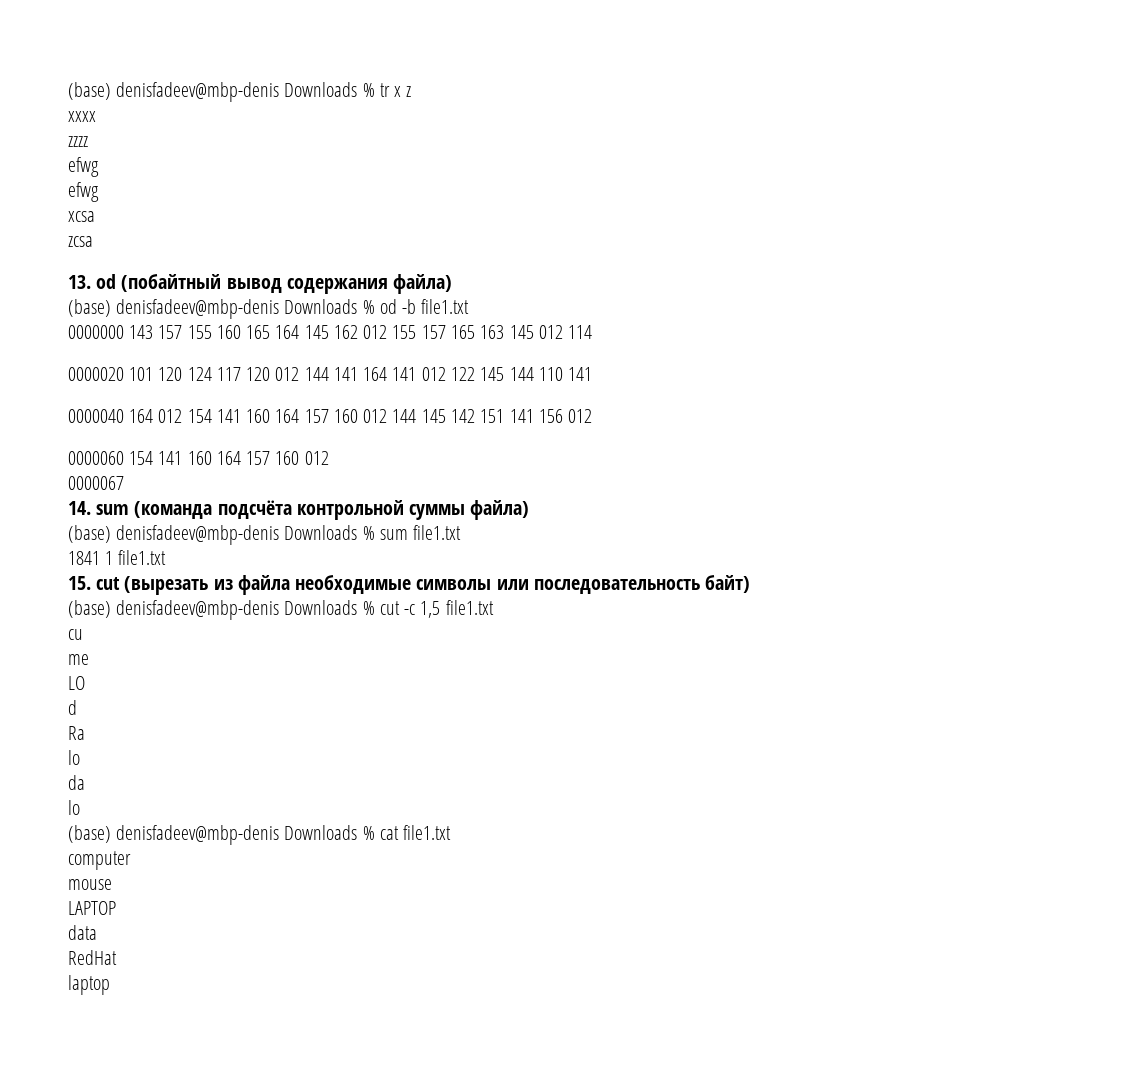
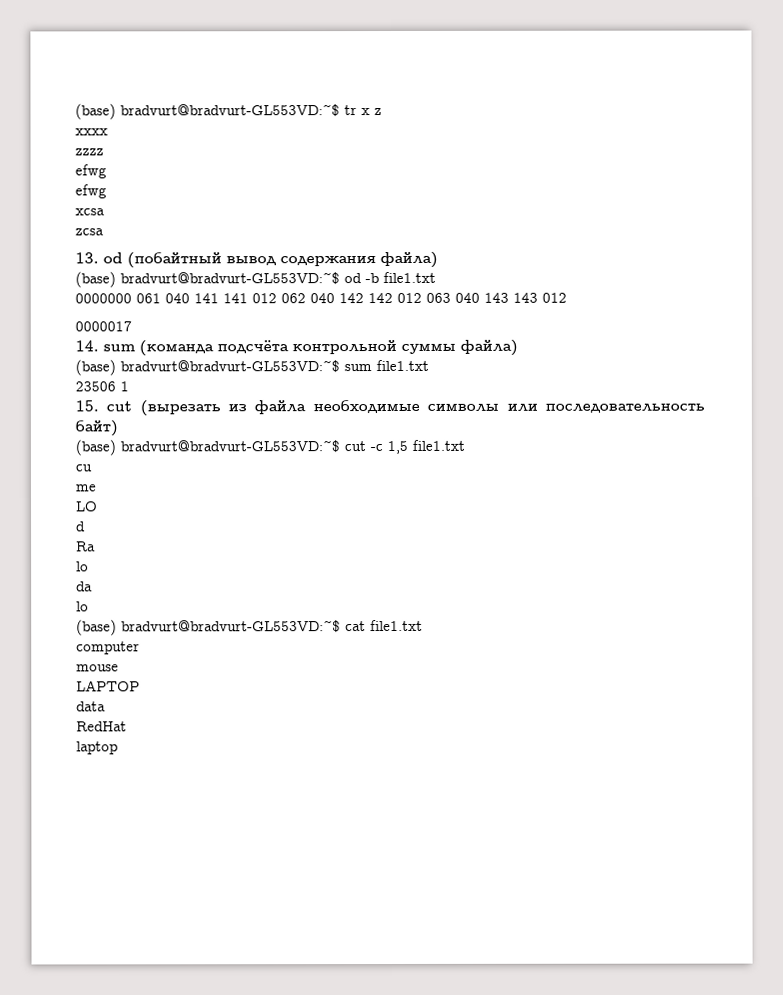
- (base) denisfadeev@mbp-denis Downloads % tr x z
+ (base) bradvurt@bradvurt-GL553VD:~$ tr x z
- (base) denisfadeev@mbp-denis Downloads % od -b file1.txt
+ (base) bradvurt@bradvurt-GL553VD:~$ od -b file1.txt
- 0000000 143 157 155 160 165 164 145 162 012 155 157 165 163 145 012 114
- 0000020 101 120 124 117 120 012 144 141 164 141 012 122 145 144 110 141
- 0000040 164 012 154 141 160 164 157 160 012 144 145 142 151 141 156 012
- 0000060 154 141 160 164 157 160 012
- 0000067
+ 0000000 061 040 141 141 012 062 040 142 142 012 063 040 143 143 012
+ 0000017
- (base) denisfadeev@mbp-denis Downloads % sum file1.txt
+ (base) bradvurt@bradvurt-GL553VD:~$ sum file1.txt
- 1841 1 file1.txt
+ 23506 1
- (base) denisfadeev@mbp-denis Downloads % cut -c 1,5 file1.txt
+ (base) bradvurt@bradvurt-GL553VD:~$ cut -c 1,5 file1.txt
- (base) denisfadeev@mbp-denis Downloads % cat file1.txt
+ (base) bradvurt@bradvurt-GL553VD:~$ cat file1.txt

